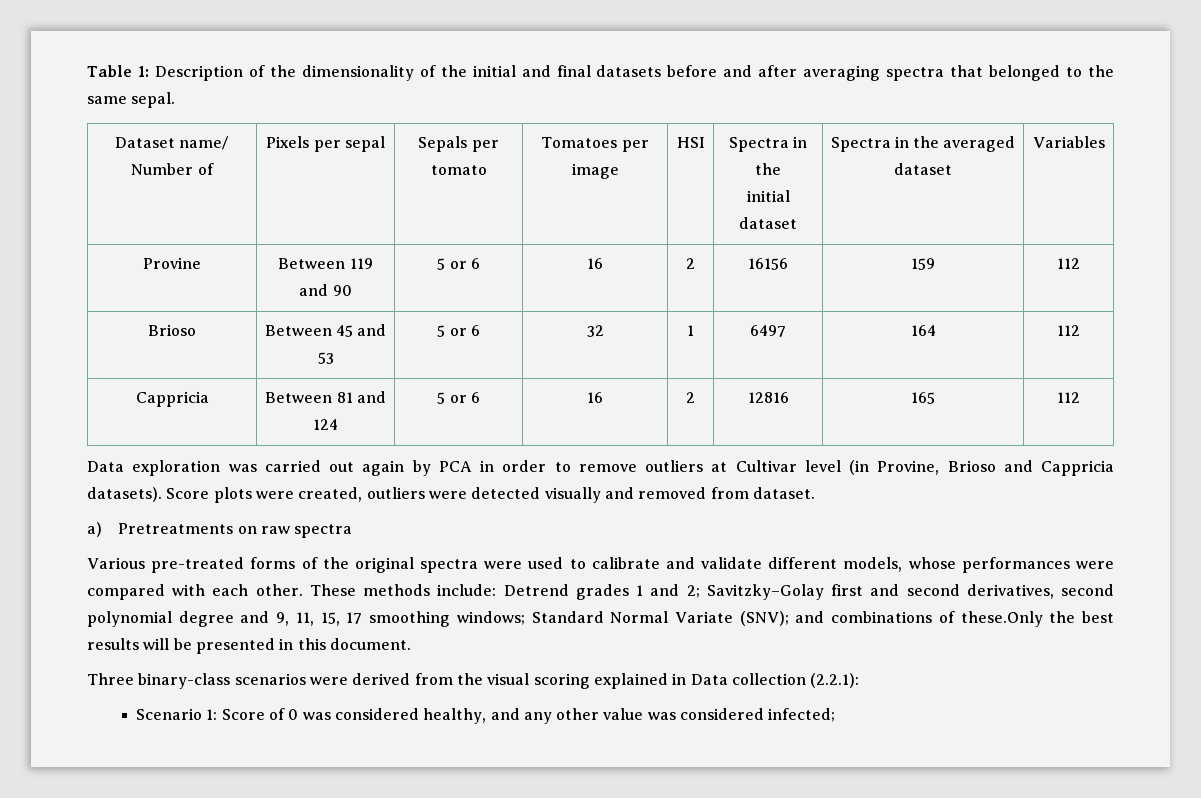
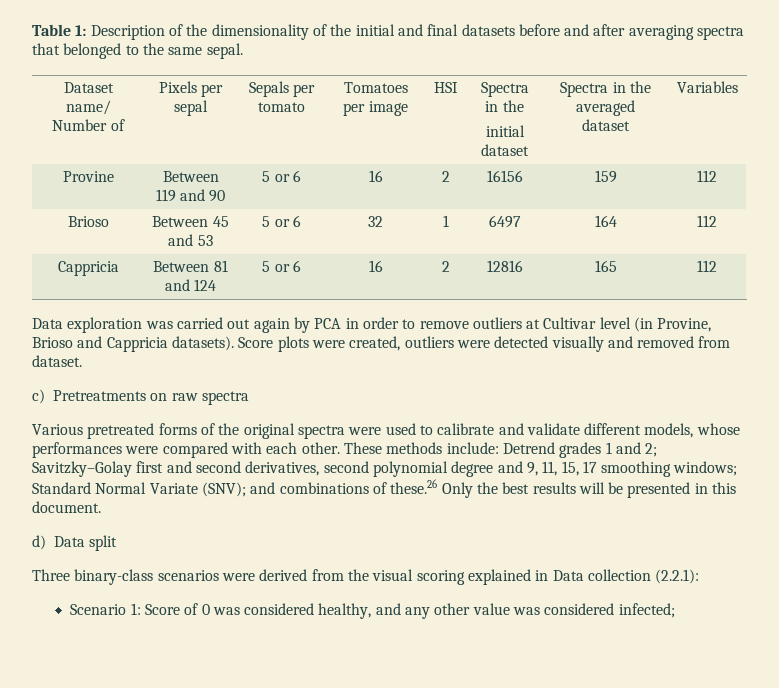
- a) Pretreatments on raw spectra
+ c) Pretreatments on raw spectra
- Various pre-treated forms of the original spectra were used to calibrate and validate different models, whose performances were compared with each other.
+ Various pretreated forms of the original spectra were used to calibrate and validate different models, whose performances were compared with each other.
- These methods include: Detrend grades 1 and 2; Savitzky–Golay first and second derivatives, second polynomial degree and 9, 11, 15, 17 smoothing windows; Standard Normal Variate (SNV); and combinations of these.Only the best results will be presented in this document.
+ These methods include: Detrend grades 1 and 2; Savitzky–Golay first and second derivatives, second polynomial degree and 9, 11, 15, 17 smoothing windows; Standard Normal Variate (SNV); and combinations of these.26 Only the best results will be presented in this document.
+ d) Data split

